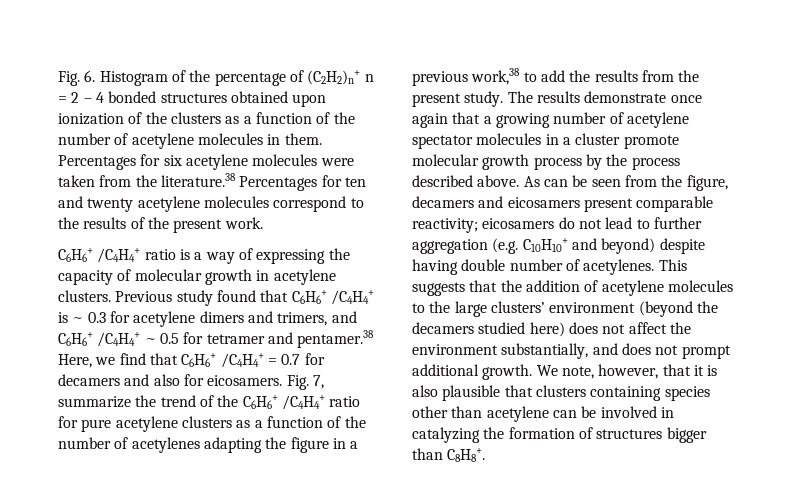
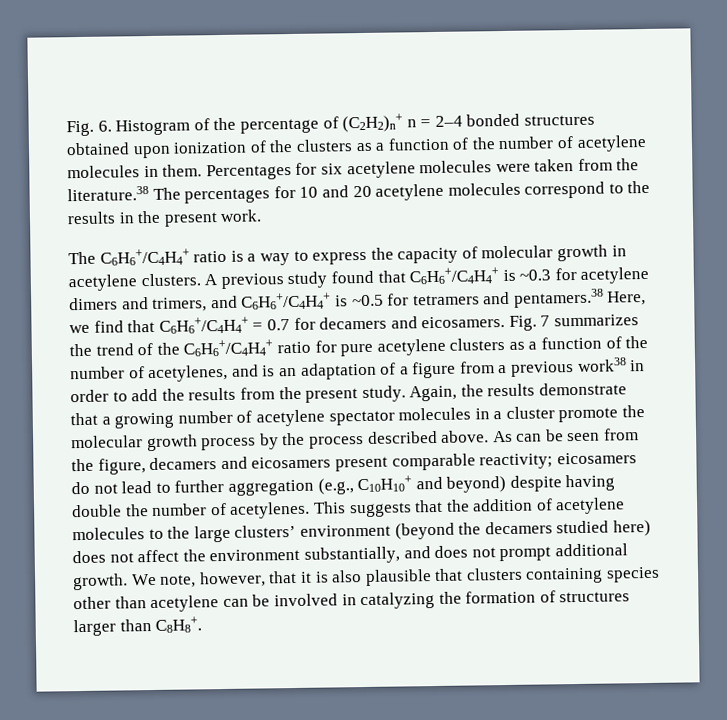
- Fig. 6. Histogram of the percentage of (C2H2)n+ n = 2 – 4 bonded structures obtained upon ionization of the clusters as a function of the number of acetylene molecules in them.
+ Fig. 6. Histogram of the percentage of (C2H2)n+ n = 2–4 bonded structures obtained upon ionization of the clusters as a function of the number of acetylene molecules in them.
- Percentages for six acetylene molecules were taken from the literature.38 Percentages for ten and twenty acetylene molecules correspond to the results of the present work.
+ Percentages for six acetylene molecules were taken from the literature.38 The percentages for 10 and 20 acetylene molecules correspond to the results in the present work.
- C6H6+ /C4H4+ ratio is a way of expressing the capacity of molecular growth in acetylene clusters.
+ The C6H6+/C4H4+ ratio is a way to express the capacity of molecular growth in acetylene clusters.
- Previous study found that C6H6+ /C4H4+ is ~ 0.3 for acetylene dimers and trimers, and C6H6+ /C4H4+ ~ 0.5 for tetramer and pentamer.38 Here, we find that C6H6+ /C4H4+ = 0.7 for decamers and also for eicosamers. Fig. 7, summarize the trend of the C6H6+ /C4H4+ ratio for pure acetylene clusters as a function of the number of acetylenes adapting the figure in a previous work,38 to add the results from the present study.
+ A previous study found that C6H6+/C4H4+ is ~0.3 for acetylene dimers and trimers, and C6H6+/C4H4+ is ~0.5 for tetramers and pentamers.38 Here, we find that C6H6+/C4H4+ = 0.7 for decamers and eicosamers. Fig. 7 summarizes the trend of the C6H6+/C4H4+ ratio for pure acetylene clusters as a function of the number of acetylenes, and is an adaptation of a figure from a previous work38 in order to add the results from the present study.
- The results demonstrate once again that a growing number of acetylene spectator molecules in a cluster promote molecular growth process by the process described above.
+ Again, the results demonstrate that a growing number of acetylene spectator molecules in a cluster promote the molecular growth process by the process described above.
- As can be seen from the figure, decamers and eicosamers present comparable reactivity; eicosamers do not lead to further aggregation (e.g. C10H10+ and beyond) despite having double number of acetylenes.
+ As can be seen from the figure, decamers and eicosamers present comparable reactivity; eicosamers do not lead to further aggregation (e.g., C10H10+ and beyond) despite having double the number of acetylenes.
- We note, however, that it is also plausible that clusters containing species other than acetylene can be involved in catalyzing the formation of structures bigger than C8H8+.
+ We note, however, that it is also plausible that clusters containing species other than acetylene can be involved in catalyzing the formation of structures larger than C8H8+.

